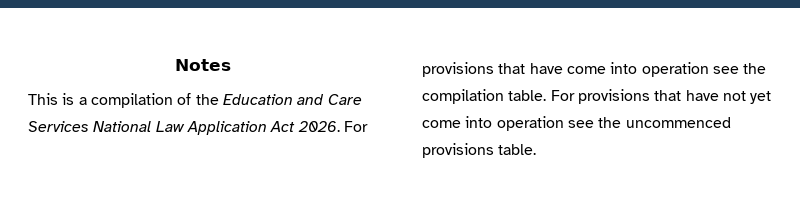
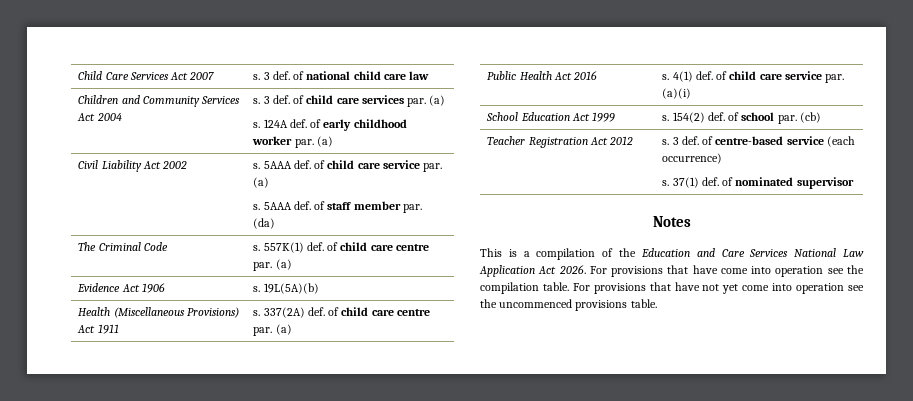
+ Child Care Services Act 2007 | s. 3 def. of national child care law
+ Children and Community Services Act 2004 | s. 3 def. of child care services par. (a)
+ s. 124A def. of early childhood worker par. (a)
+ Civil Liability Act 2002 | s. 5AAA def. of child care service par. (a)
+ s. 5AAA def. of staff member par. (da)
+ The Criminal Code | s. 557K(1) def. of child care centre par. (a)
+ Evidence Act 1906 | s. 19L(5A)(b)
+ Health (Miscellaneous Provisions) Act 1911 | s. 337(2A) def. of child care centre par. (a)
+ Public Health Act 2016 | s. 4(1) def. of child care service par. (a)(i)
+ School Education Act 1999 | s. 154(2) def. of school par. (cb)
+ Teacher Registration Act 2012 | s. 3 def. of centre-based service (each occurrence)
+ s. 37(1) def. of nominated supervisor

